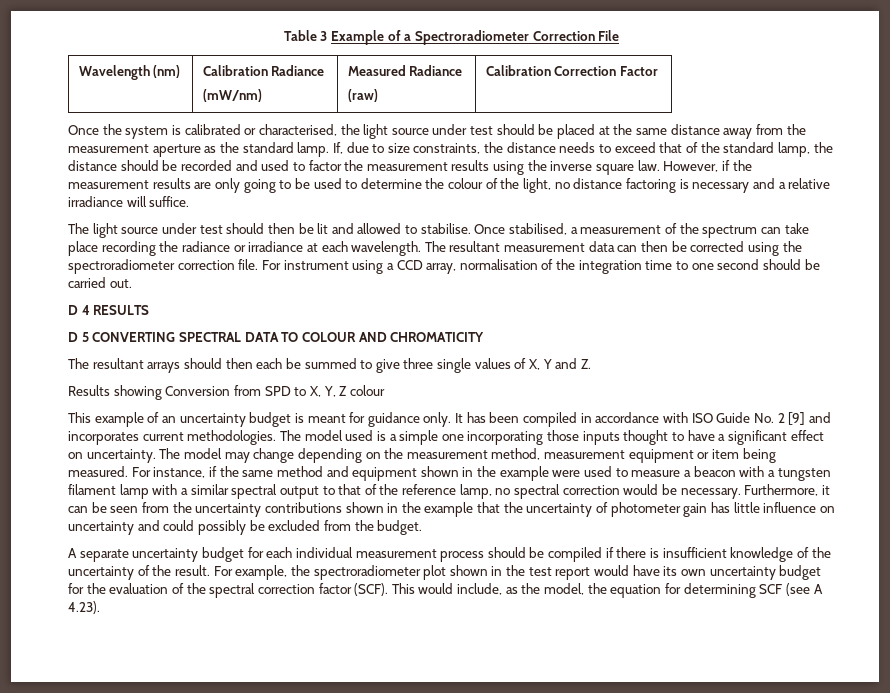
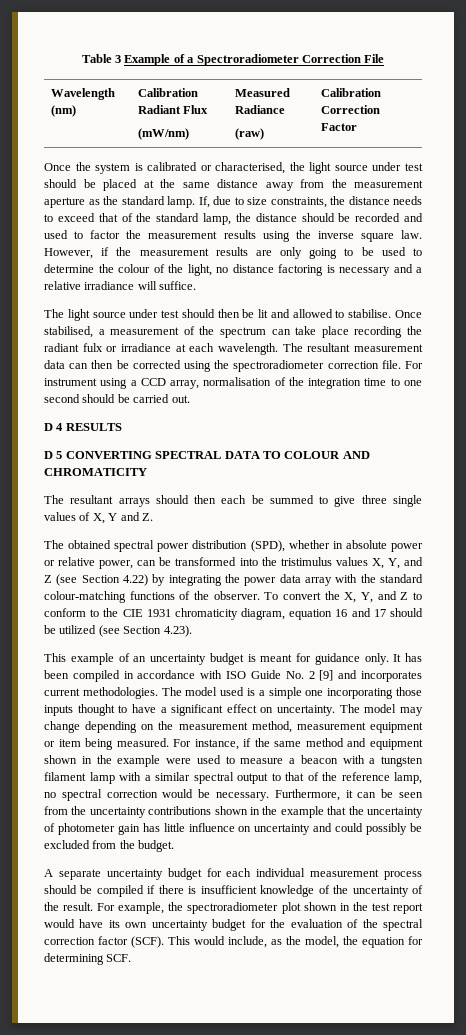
- Wavelength (nm) | Calibration Radiance
+ Wavelength (nm) | Calibration Radiant Flux
- Once stabilised, a measurement of the spectrum can take place recording the radiance or irradiance at each wavelength.
+ Once stabilised, a measurement of the spectrum can take place recording the radiant fulx or irradiance at each wavelength.
- Results showing Conversion from SPD to X, Y, Z colour
+ The obtained spectral power distribution (SPD), whether in absolute power or relative power, can be transformed into the tristimulus values X, Y, and Z (see Section 4.22) by integrating the power data array with the standard colour-matching functions of the observer. To convert the X, Y, and Z to conform to the CIE 1931 chromaticity diagram, equation 16 and 17 should be utilized (see Section 4.23).
- This would include, as the model, the equation for determining SCF (see A 4.23).
+ This would include, as the model, the equation for determining SCF.

